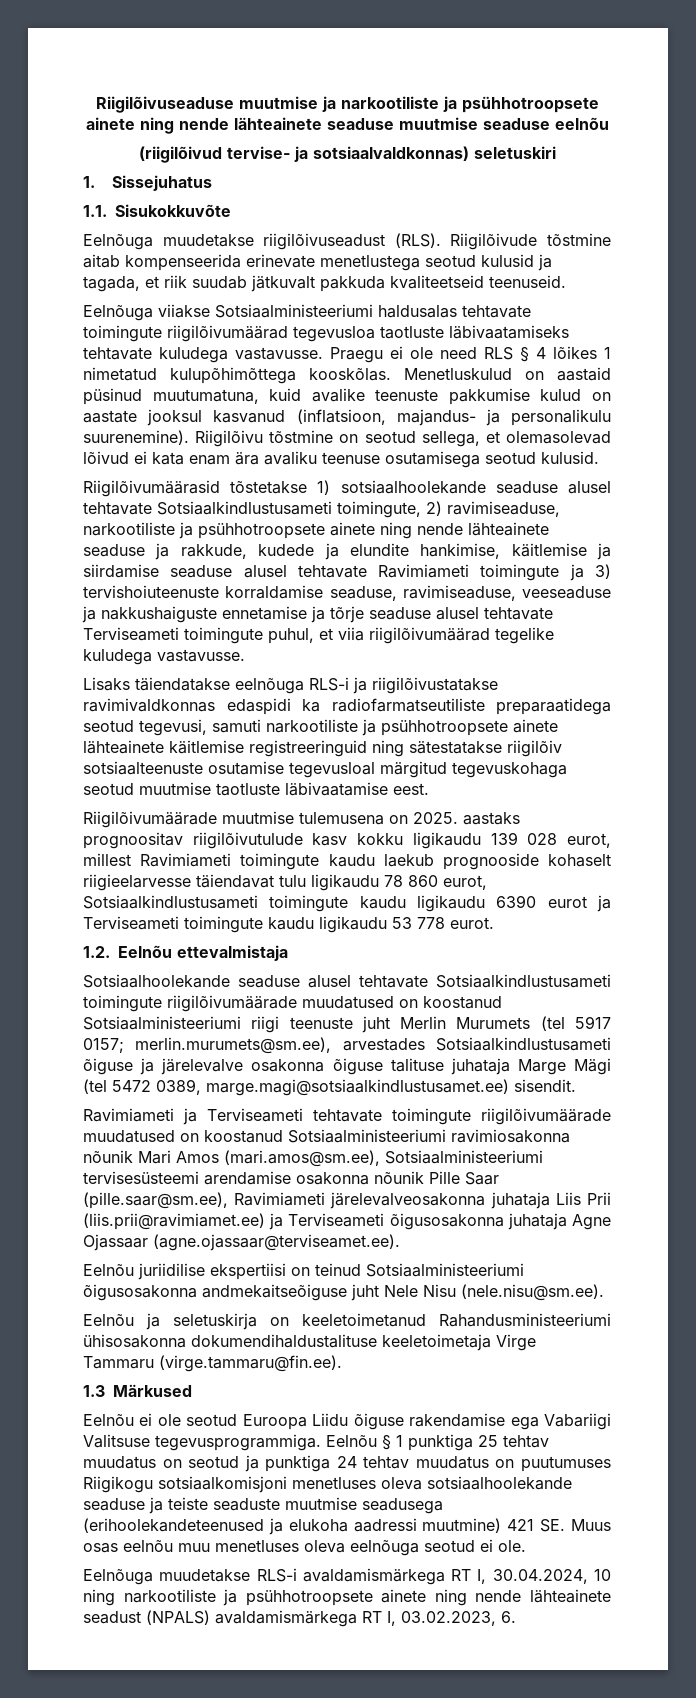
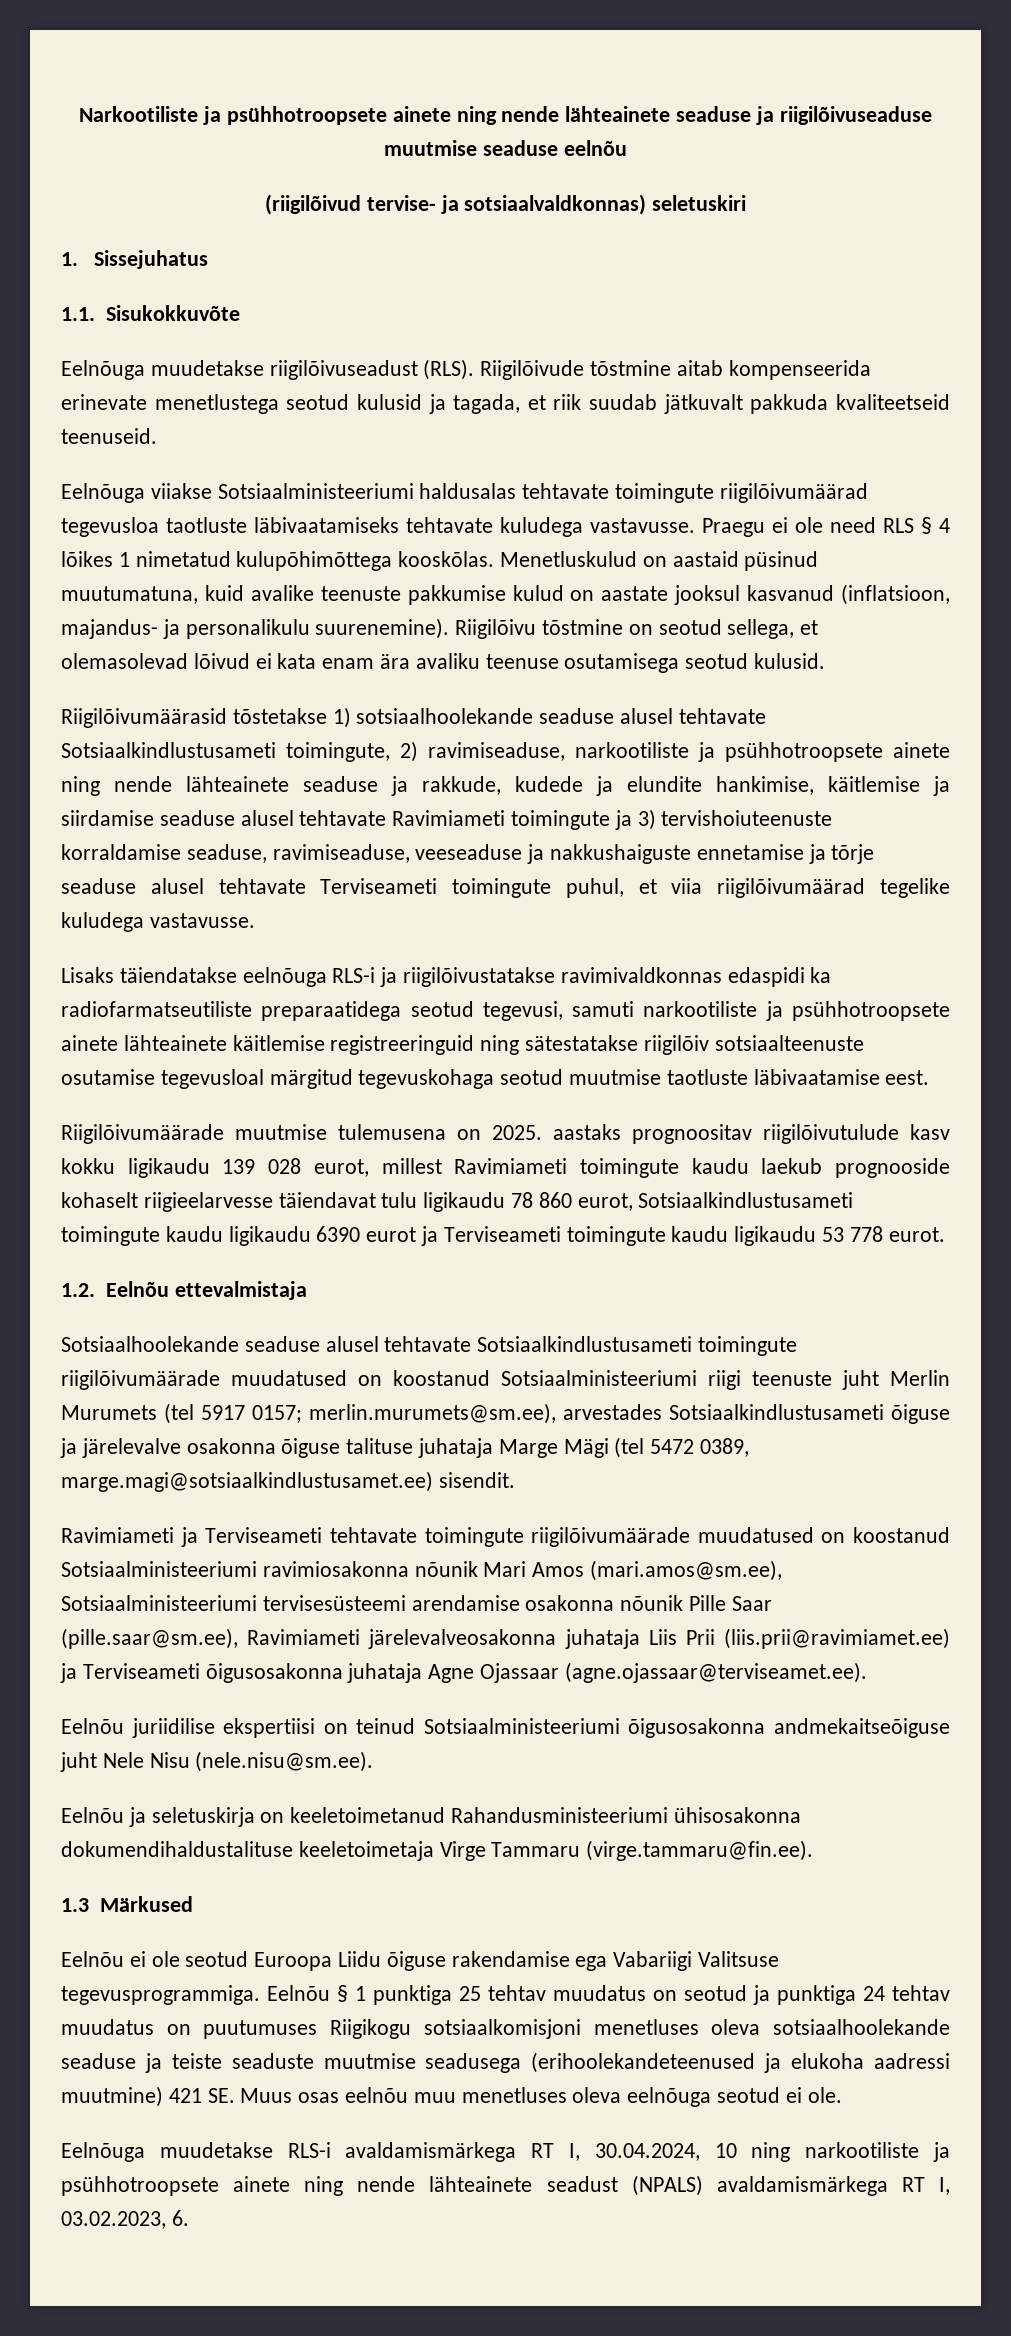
- Riigilõivuseaduse muutmise ja narkootiliste ja psühhotroopsete ainete ning nende lähteainete seaduse muutmise seaduse eelnõu
+ Narkootiliste ja psühhotroopsete ainete ning nende lähteainete seaduse ja riigilõivuseaduse muutmise seaduse eelnõu

